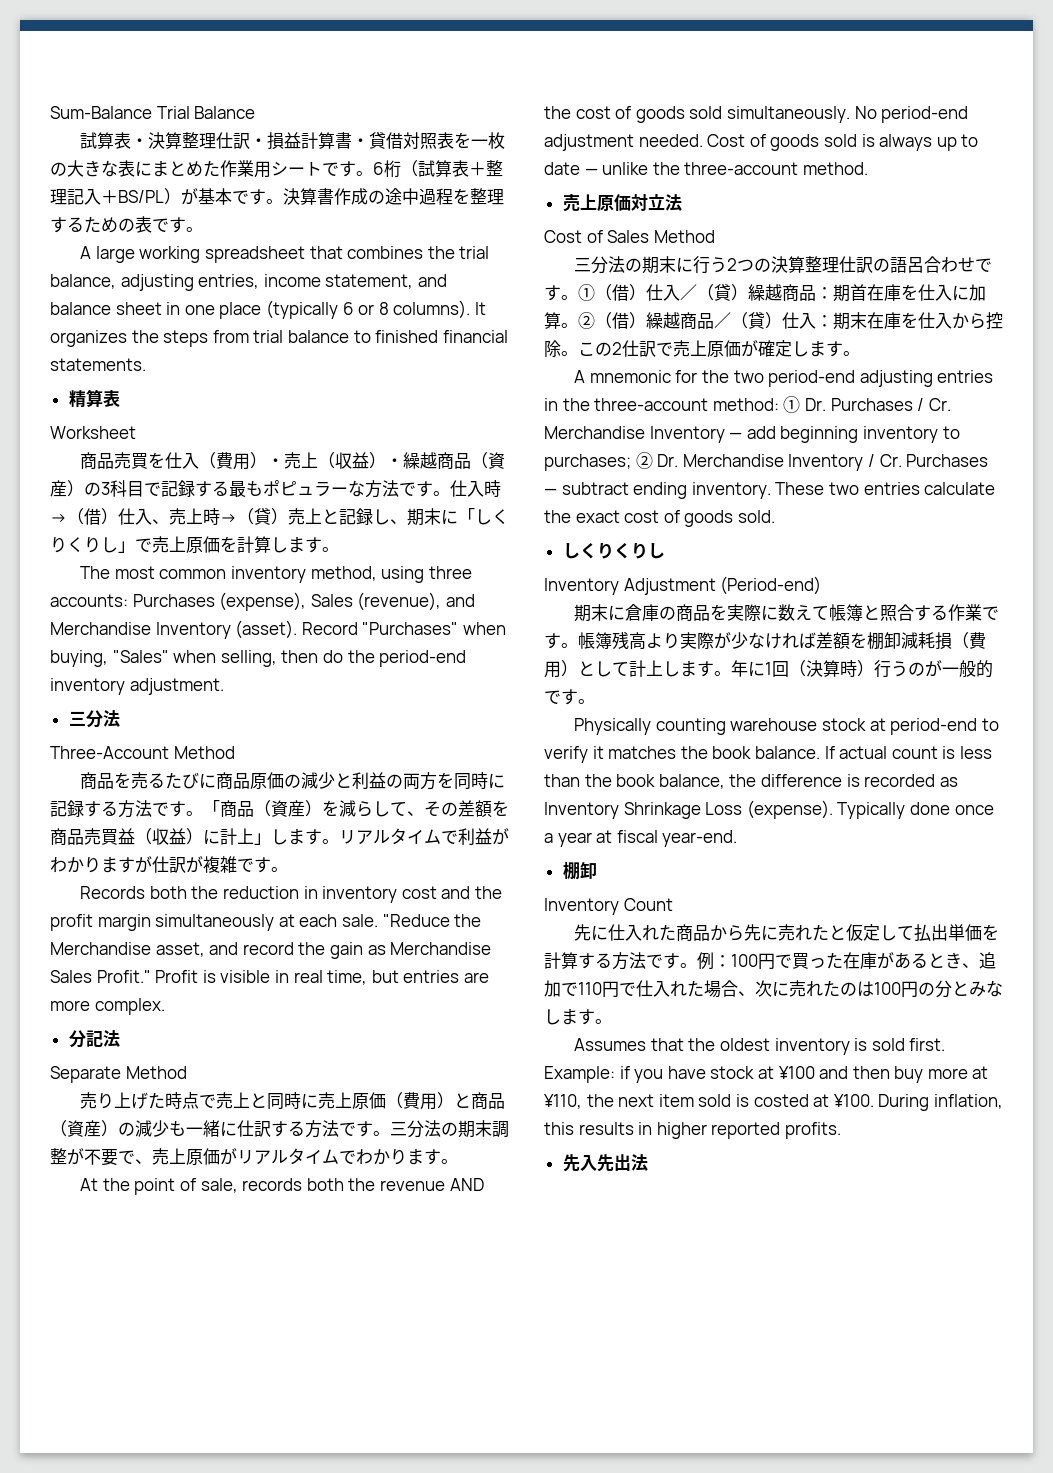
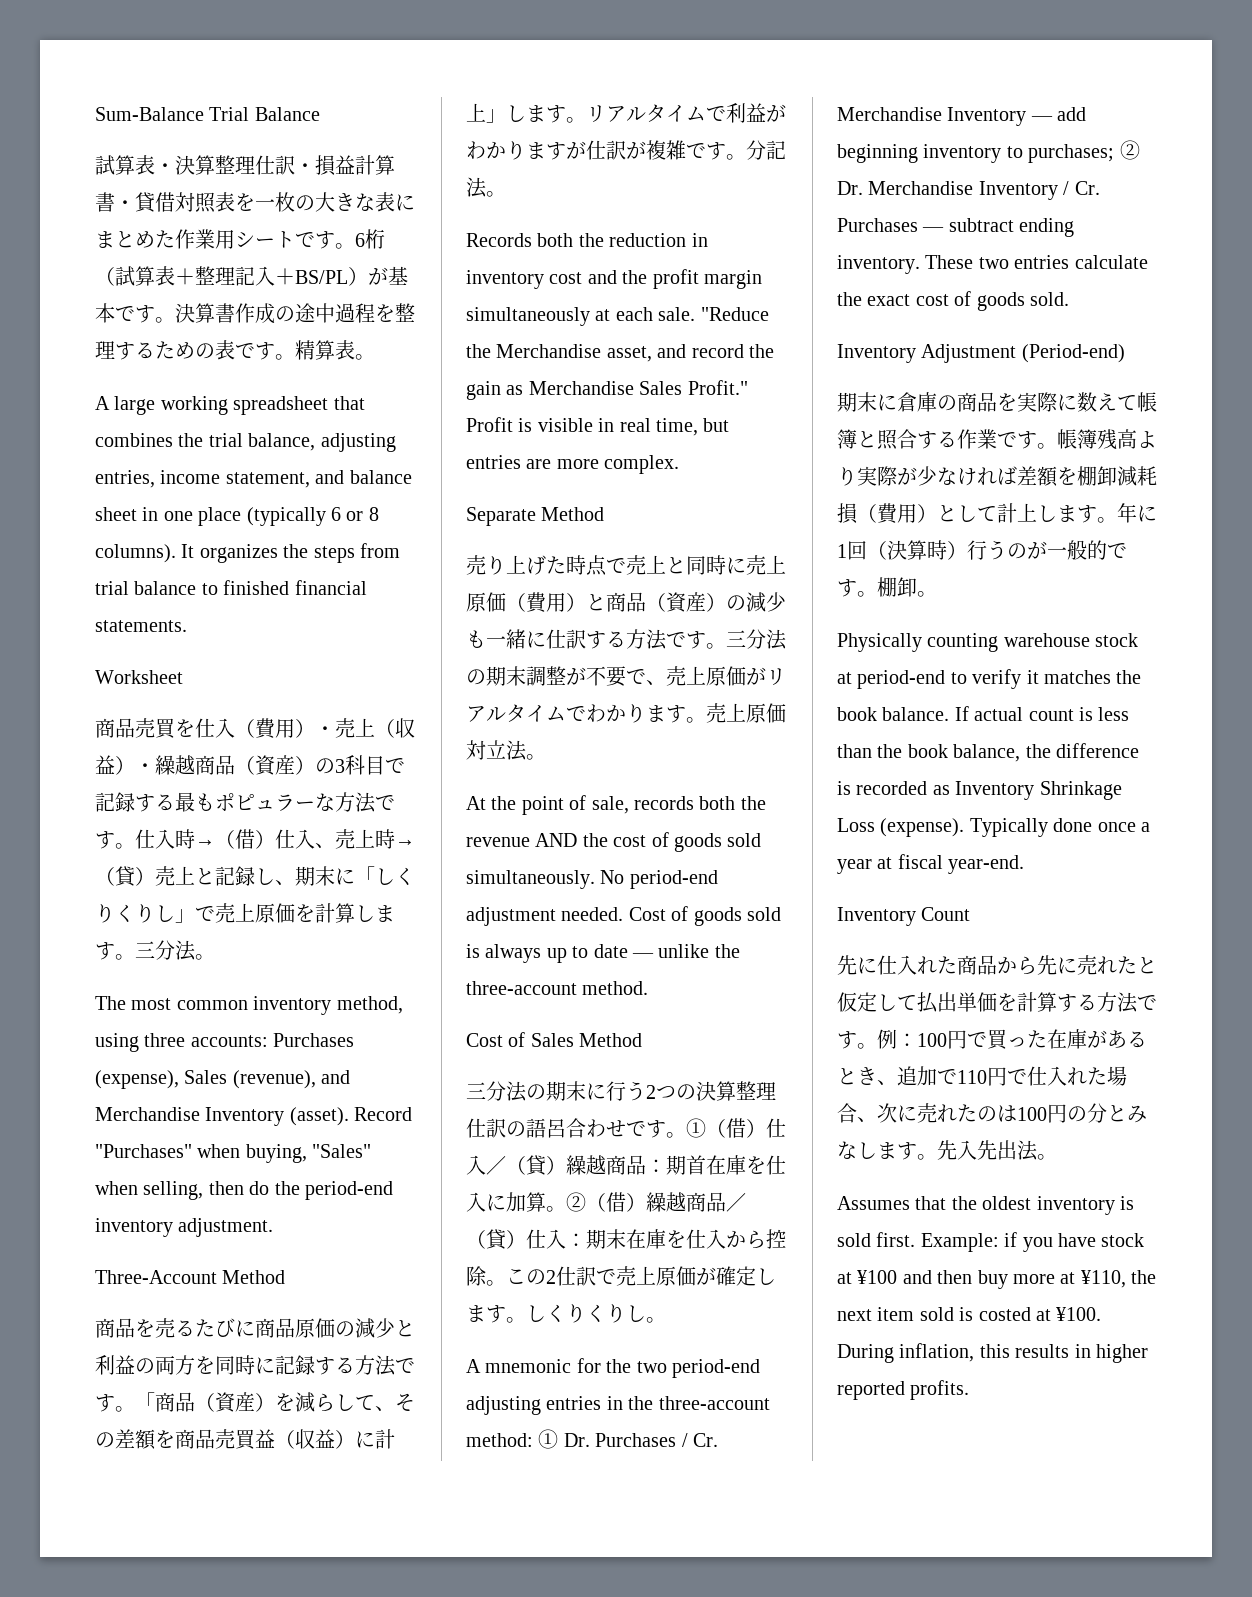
+ 精算表。
- 精算表
+ 三分法。
  Record "Purchases" when buying, "Sales" when selling, then do the period-end inventory adjustment.
- 三分法
+ 分記法。
- 分記法
+ 売上原価対立法。
- 売上原価対立法
+ しくりくりし。
  These two entries calculate the exact cost of goods sold.
- しくりくりし
+ 棚卸。
  Typically done once a year at fiscal year-end.
- 棚卸
+ 先入先出法。
- 先入先出法

